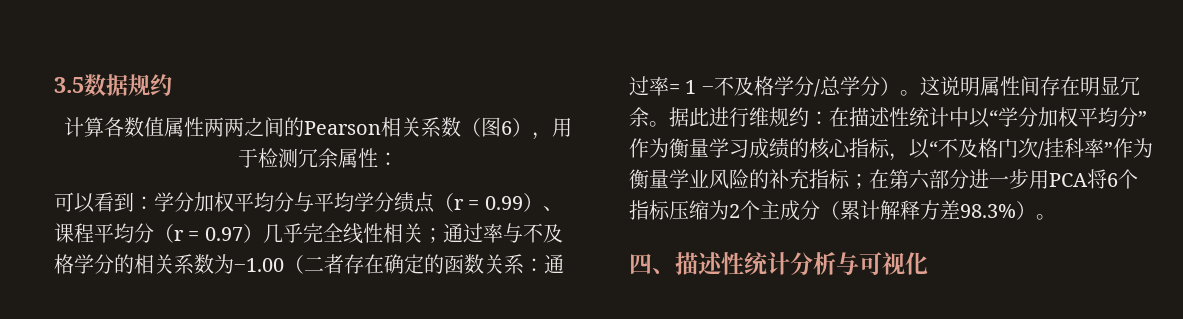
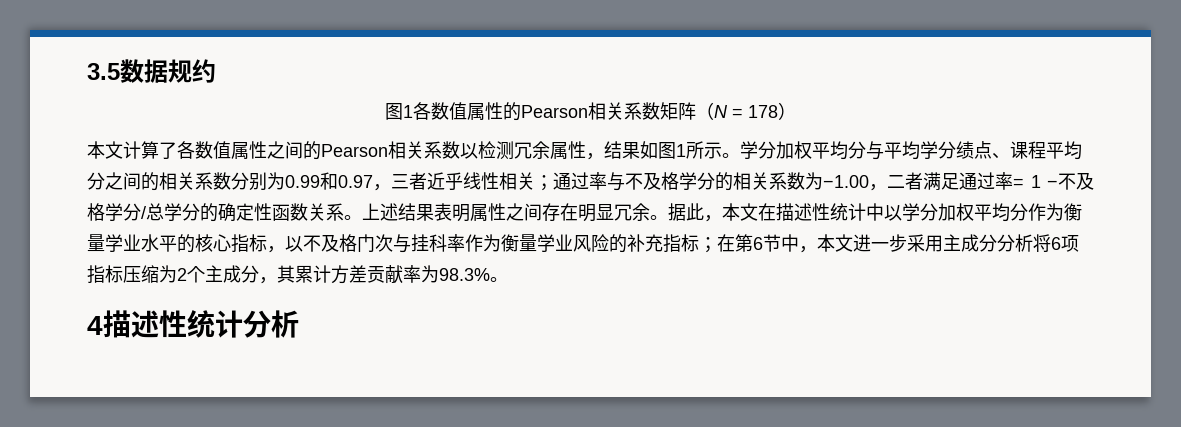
- 计算各数值属性两两之间的Pearson相关系数（图6），用于检测冗余属性：
- 可以看到：学分加权平均分与平均学分绩点（r = 0.99）、课程平均分（r = 0.97）几乎完全线性相关；通过率与不及格学分的相关系数为−1.00（二者存在确定的函数关系：通过率= 1 −不及格学分/总学分）。这说明属性间存在明显冗余。
+ 图1各数值属性的Pearson相关系数矩阵（N = 178）
+ 本文计算了各数值属性之间的Pearson相关系数以检测冗余属性，结果如图1所示。学分加权平均分与平均学分绩点、课程平均分之间的相关系数分别为0.99和0.97，三者近乎线性相关；通过率与不及格学分的相关系数为−1.00，二者满足通过率= 1 −不及格学分/总学分的确定性函数关系。上述结果表明属性之间存在明显冗余。
- 据此进行维规约：在描述性统计中以“学分加权平均分”作为衡量学习成绩的核心指标，以“不及格门次/挂科率”作为衡量学业风险的补充指标；在第六部分进一步用PCA将6个指标压缩为2个主成分（累计解释方差98.3%）。
+ 据此，本文在描述性统计中以学分加权平均分作为衡量学业水平的核心指标，以不及格门次与挂科率作为衡量学业风险的补充指标；在第6节中，本文进一步采用主成分分析将6项指标压缩为2个主成分，其累计方差贡献率为98.3%。
- 四、描述性统计分析与可视化
+ 4描述性统计分析

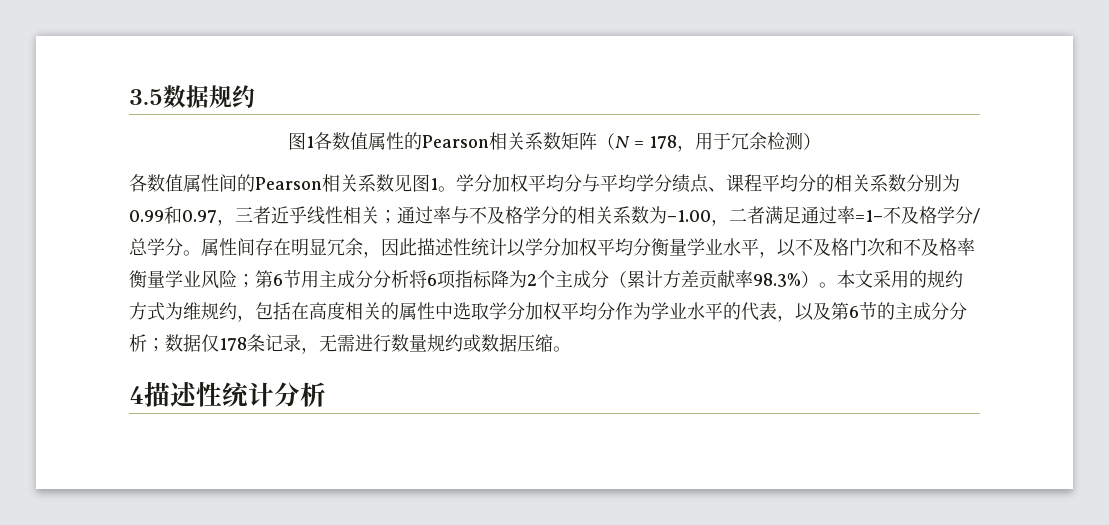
- 图1各数值属性的Pearson相关系数矩阵（N = 178）
- 本文计算了各数值属性之间的Pearson相关系数以检测冗余属性，结果如图1所示。
+ 图1各数值属性的Pearson相关系数矩阵（N = 178，用于冗余检测）
+ 各数值属性间的Pearson相关系数见图1。
- 学分加权平均分与平均学分绩点、课程平均分之间的相关系数分别为0.99和0.97，三者近乎线性相关；
+ 学分加权平均分与平均学分绩点、课程平均分的相关系数分别为0.99和0.97，三者近乎线性相关；
- 通过率与不及格学分的相关系数为−1.00，二者满足通过率= 1 −不及格学分/总学分的确定性函数关系。上述结果表明属性之间存在明显冗余。据此，本文在描述性统计中以学分加权平均分作为衡量学业水平的核心指标，以不及格门次与挂科率作为衡量学业风险的补充指标；在第6节中，本文进一步采用主成分分析将6项指标压缩为2个主成分，其累计方差贡献率为98.3%。
+ 通过率与不及格学分的相关系数为−1.00，二者满足通过率=1−不及格学分/总学分。属性间存在明显冗余，因此描述性统计以学分加权平均分衡量学业水平，以不及格门次和不及格率衡量学业风险；第6节用主成分分析将6项指标降为2个主成分（累计方差贡献率98.3%）。本文采用的规约方式为维规约，包括在高度相关的属性中选取学分加权平均分作为学业水平的代表，以及第6节的主成分分析；数据仅178条记录，无需进行数量规约或数据压缩。

